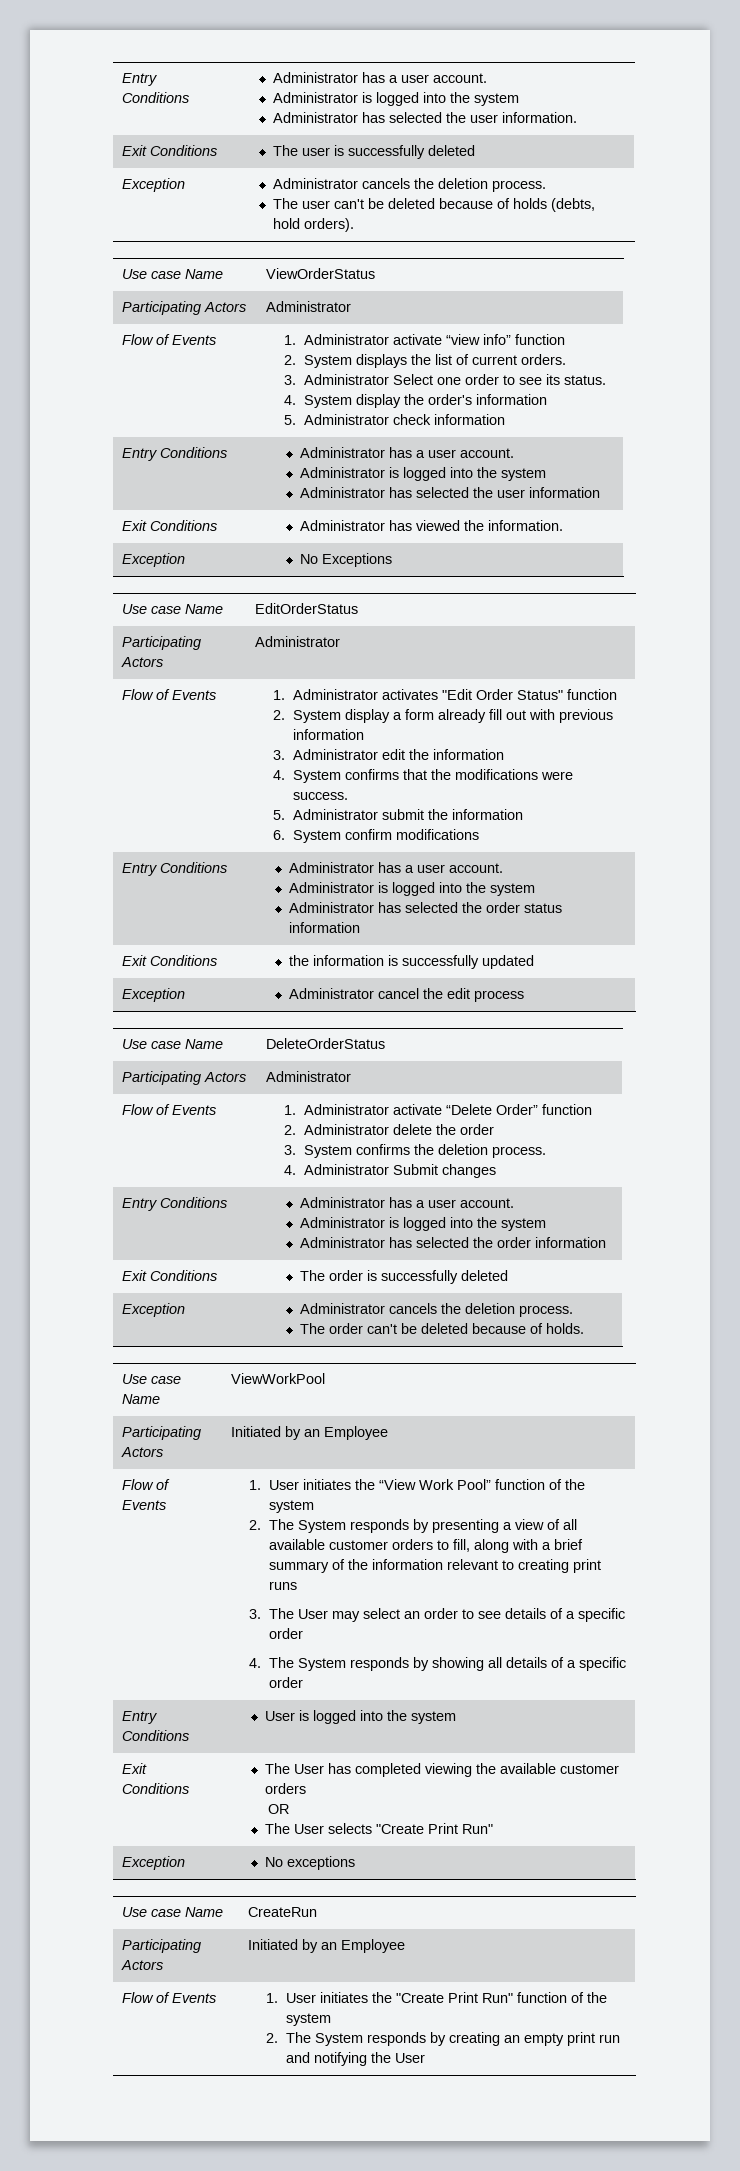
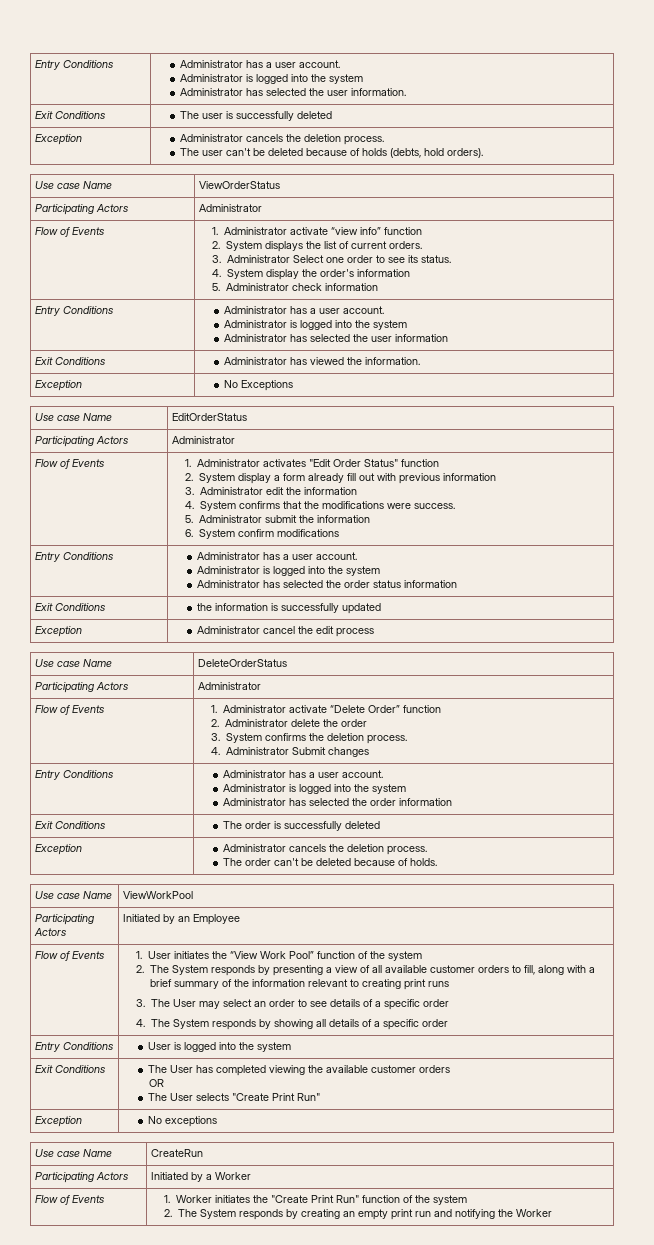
  Use case Name | CreateRun
- Participating Actors | Initiated by an Employee
- Flow of Events | 1. User initiates the "Create Print Run" function of the system
- 2. The System responds by creating an empty print run and notifying the User
+ Participating Actors | Initiated by a Worker
+ Flow of Events | 1. Worker initiates the "Create Print Run" function of the system
+ 2. The System responds by creating an empty print run and notifying the Worker

